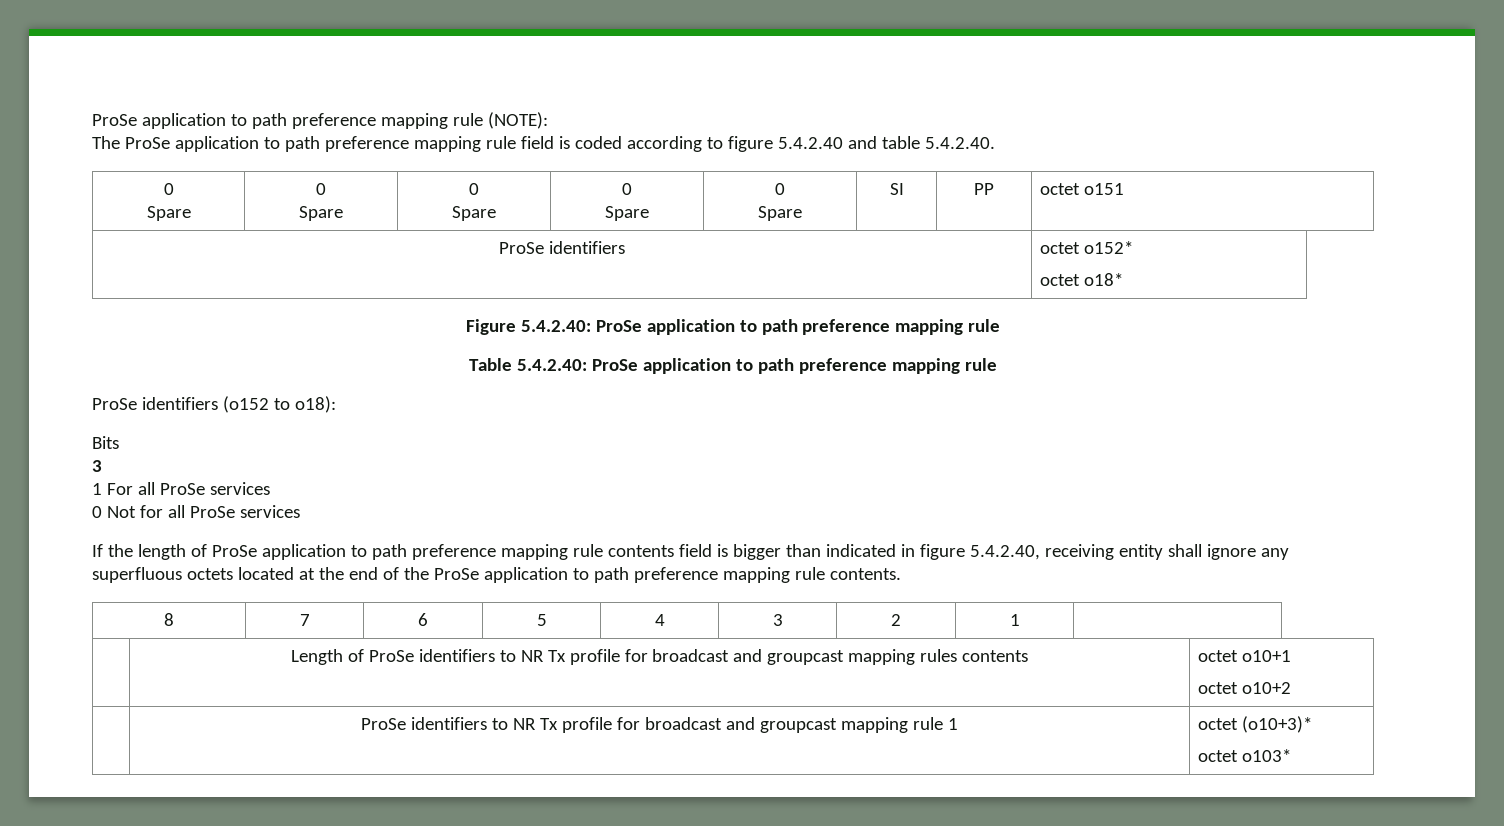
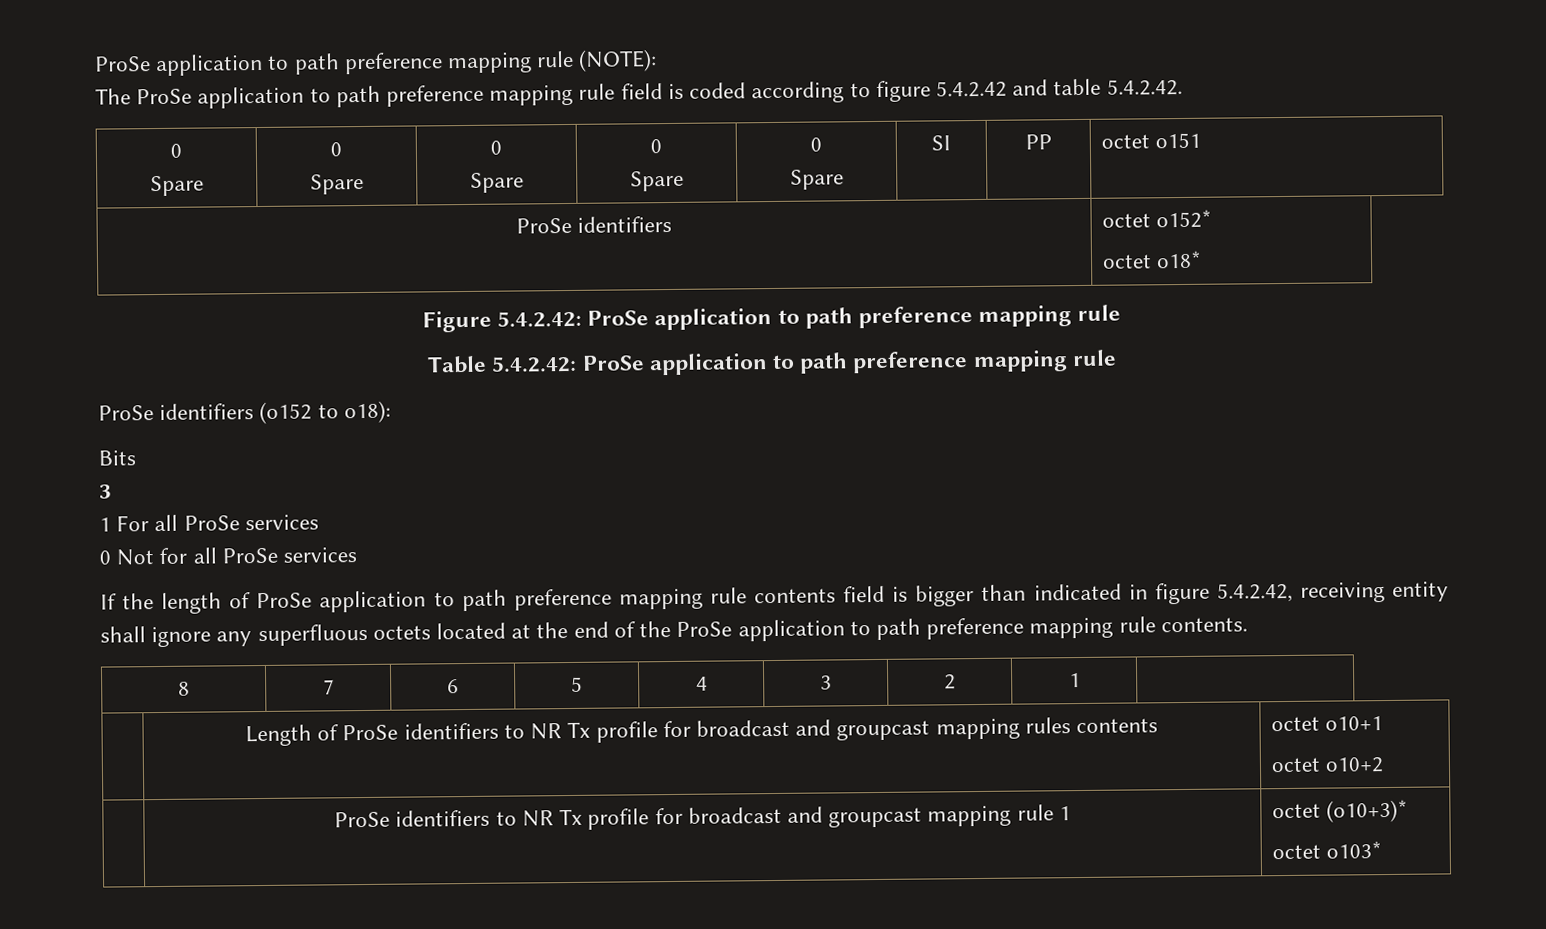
- The ProSe application to path preference mapping rule field is coded according to figure 5.4.2.40 and table 5.4.2.40.
+ The ProSe application to path preference mapping rule field is coded according to figure 5.4.2.42 and table 5.4.2.42.
- Figure 5.4.2.40: ProSe application to path preference mapping rule
+ Figure 5.4.2.42: ProSe application to path preference mapping rule
- Table 5.4.2.40: ProSe application to path preference mapping rule
+ Table 5.4.2.42: ProSe application to path preference mapping rule
- If the length of ProSe application to path preference mapping rule contents field is bigger than indicated in figure 5.4.2.40, receiving entity shall ignore any superfluous octets located at the end of the ProSe application to path preference mapping rule contents.
+ If the length of ProSe application to path preference mapping rule contents field is bigger than indicated in figure 5.4.2.42, receiving entity shall ignore any superfluous octets located at the end of the ProSe application to path preference mapping rule contents.

